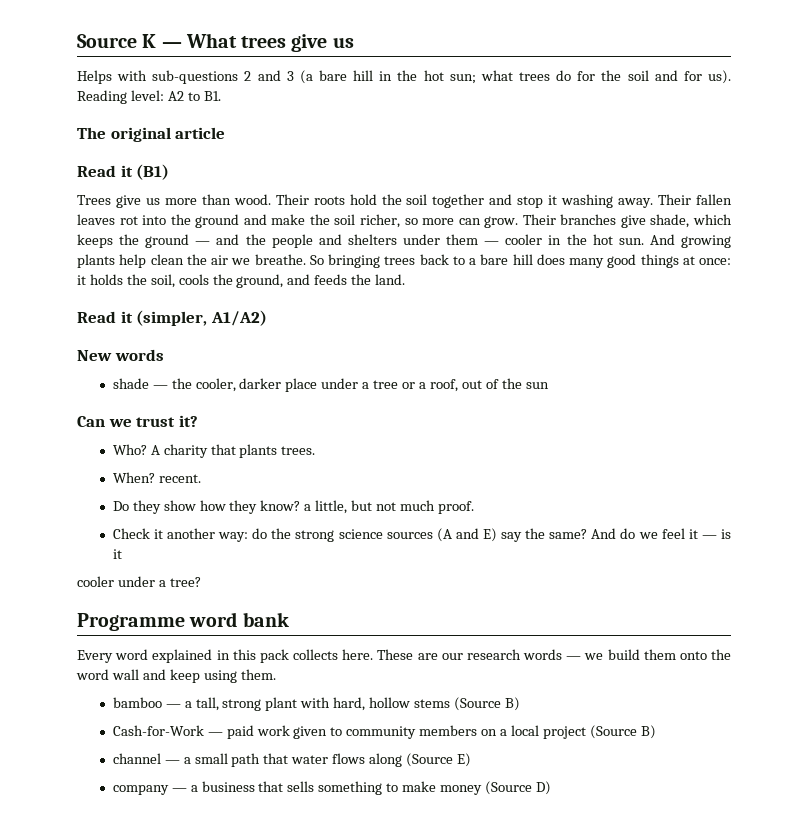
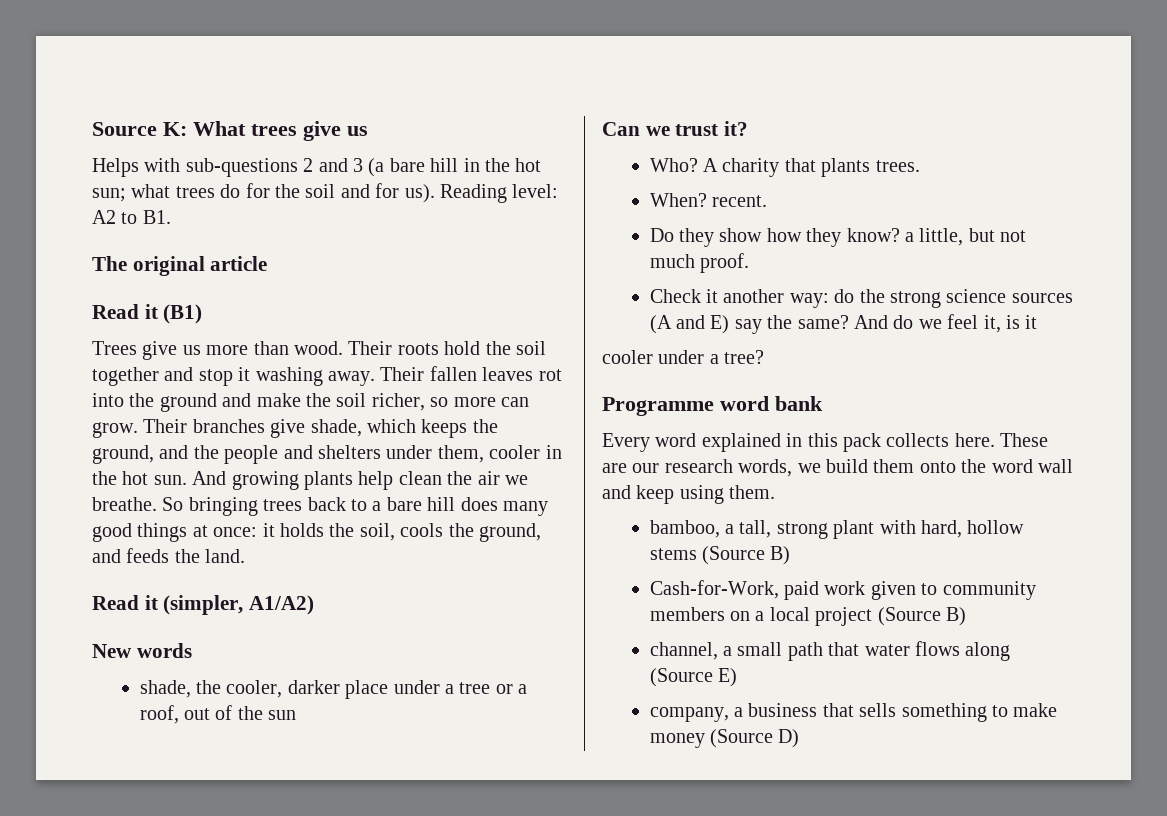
- Source K — What trees give us
+ Source K: What trees give us
- Their branches give shade, which keeps the ground — and the people and shelters under them — cooler in the hot sun.
+ Their branches give shade, which keeps the ground, and the people and shelters under them, cooler in the hot sun.
- shade — the cooler, darker place under a tree or a roof, out of the sun
+ shade, the cooler, darker place under a tree or a roof, out of the sun
- And do we feel it — is it
+ And do we feel it, is it
- These are our research words — we build them onto the word wall and keep using them.
+ These are our research words, we build them onto the word wall and keep using them.
- bamboo — a tall, strong plant with hard, hollow stems (Source B)
+ bamboo, a tall, strong plant with hard, hollow stems (Source B)
- Cash-for-Work — paid work given to community members on a local project (Source B)
+ Cash-for-Work, paid work given to community members on a local project (Source B)
- channel — a small path that water flows along (Source E)
+ channel, a small path that water flows along (Source E)
- company — a business that sells something to make money (Source D)
+ company, a business that sells something to make money (Source D)

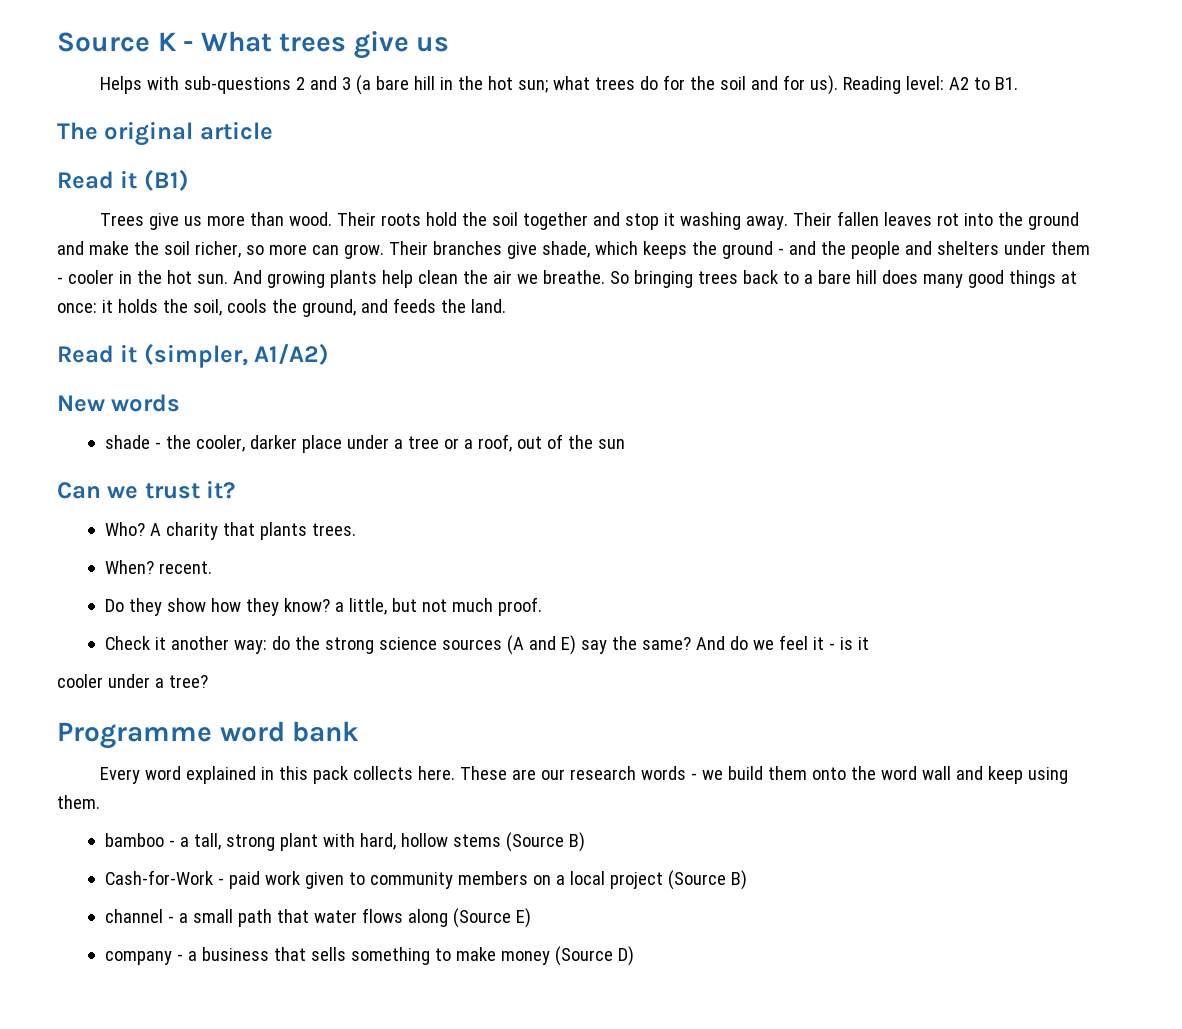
- Source K: What trees give us
+ Source K - What trees give us
- Their branches give shade, which keeps the ground, and the people and shelters under them, cooler in the hot sun.
+ Their branches give shade, which keeps the ground - and the people and shelters under them - cooler in the hot sun.
- shade, the cooler, darker place under a tree or a roof, out of the sun
+ shade - the cooler, darker place under a tree or a roof, out of the sun
- And do we feel it, is it
+ And do we feel it - is it
- These are our research words, we build them onto the word wall and keep using them.
+ These are our research words - we build them onto the word wall and keep using them.
- bamboo, a tall, strong plant with hard, hollow stems (Source B)
+ bamboo - a tall, strong plant with hard, hollow stems (Source B)
- Cash-for-Work, paid work given to community members on a local project (Source B)
+ Cash-for-Work - paid work given to community members on a local project (Source B)
- channel, a small path that water flows along (Source E)
+ channel - a small path that water flows along (Source E)
- company, a business that sells something to make money (Source D)
+ company - a business that sells something to make money (Source D)

